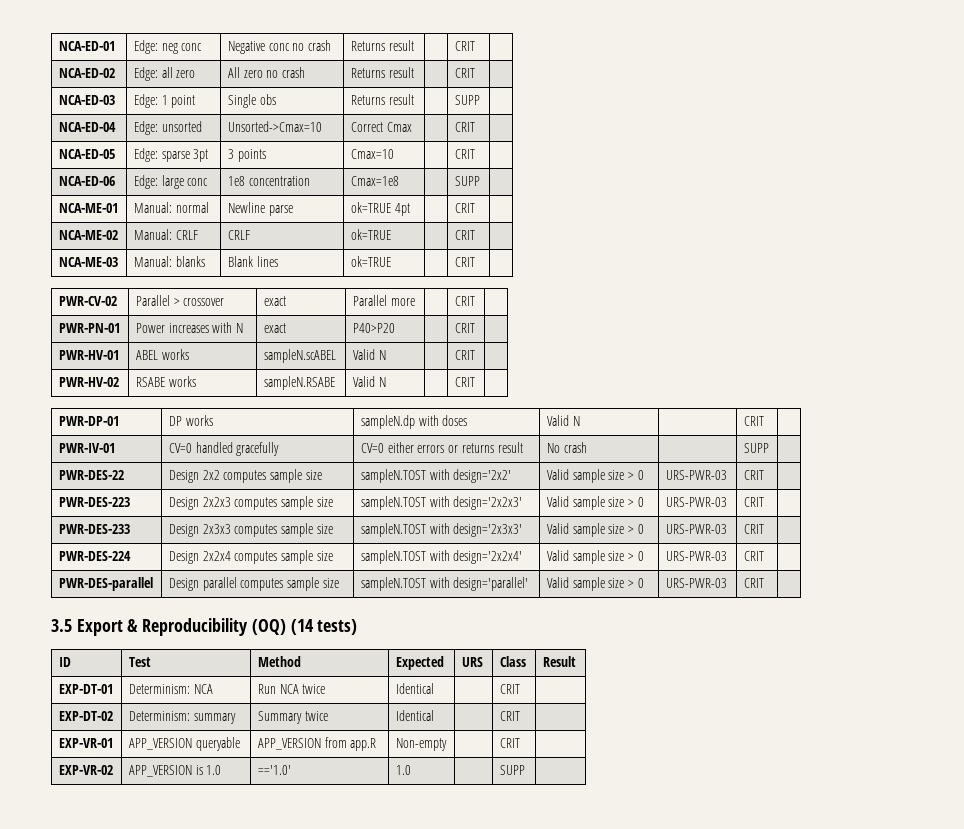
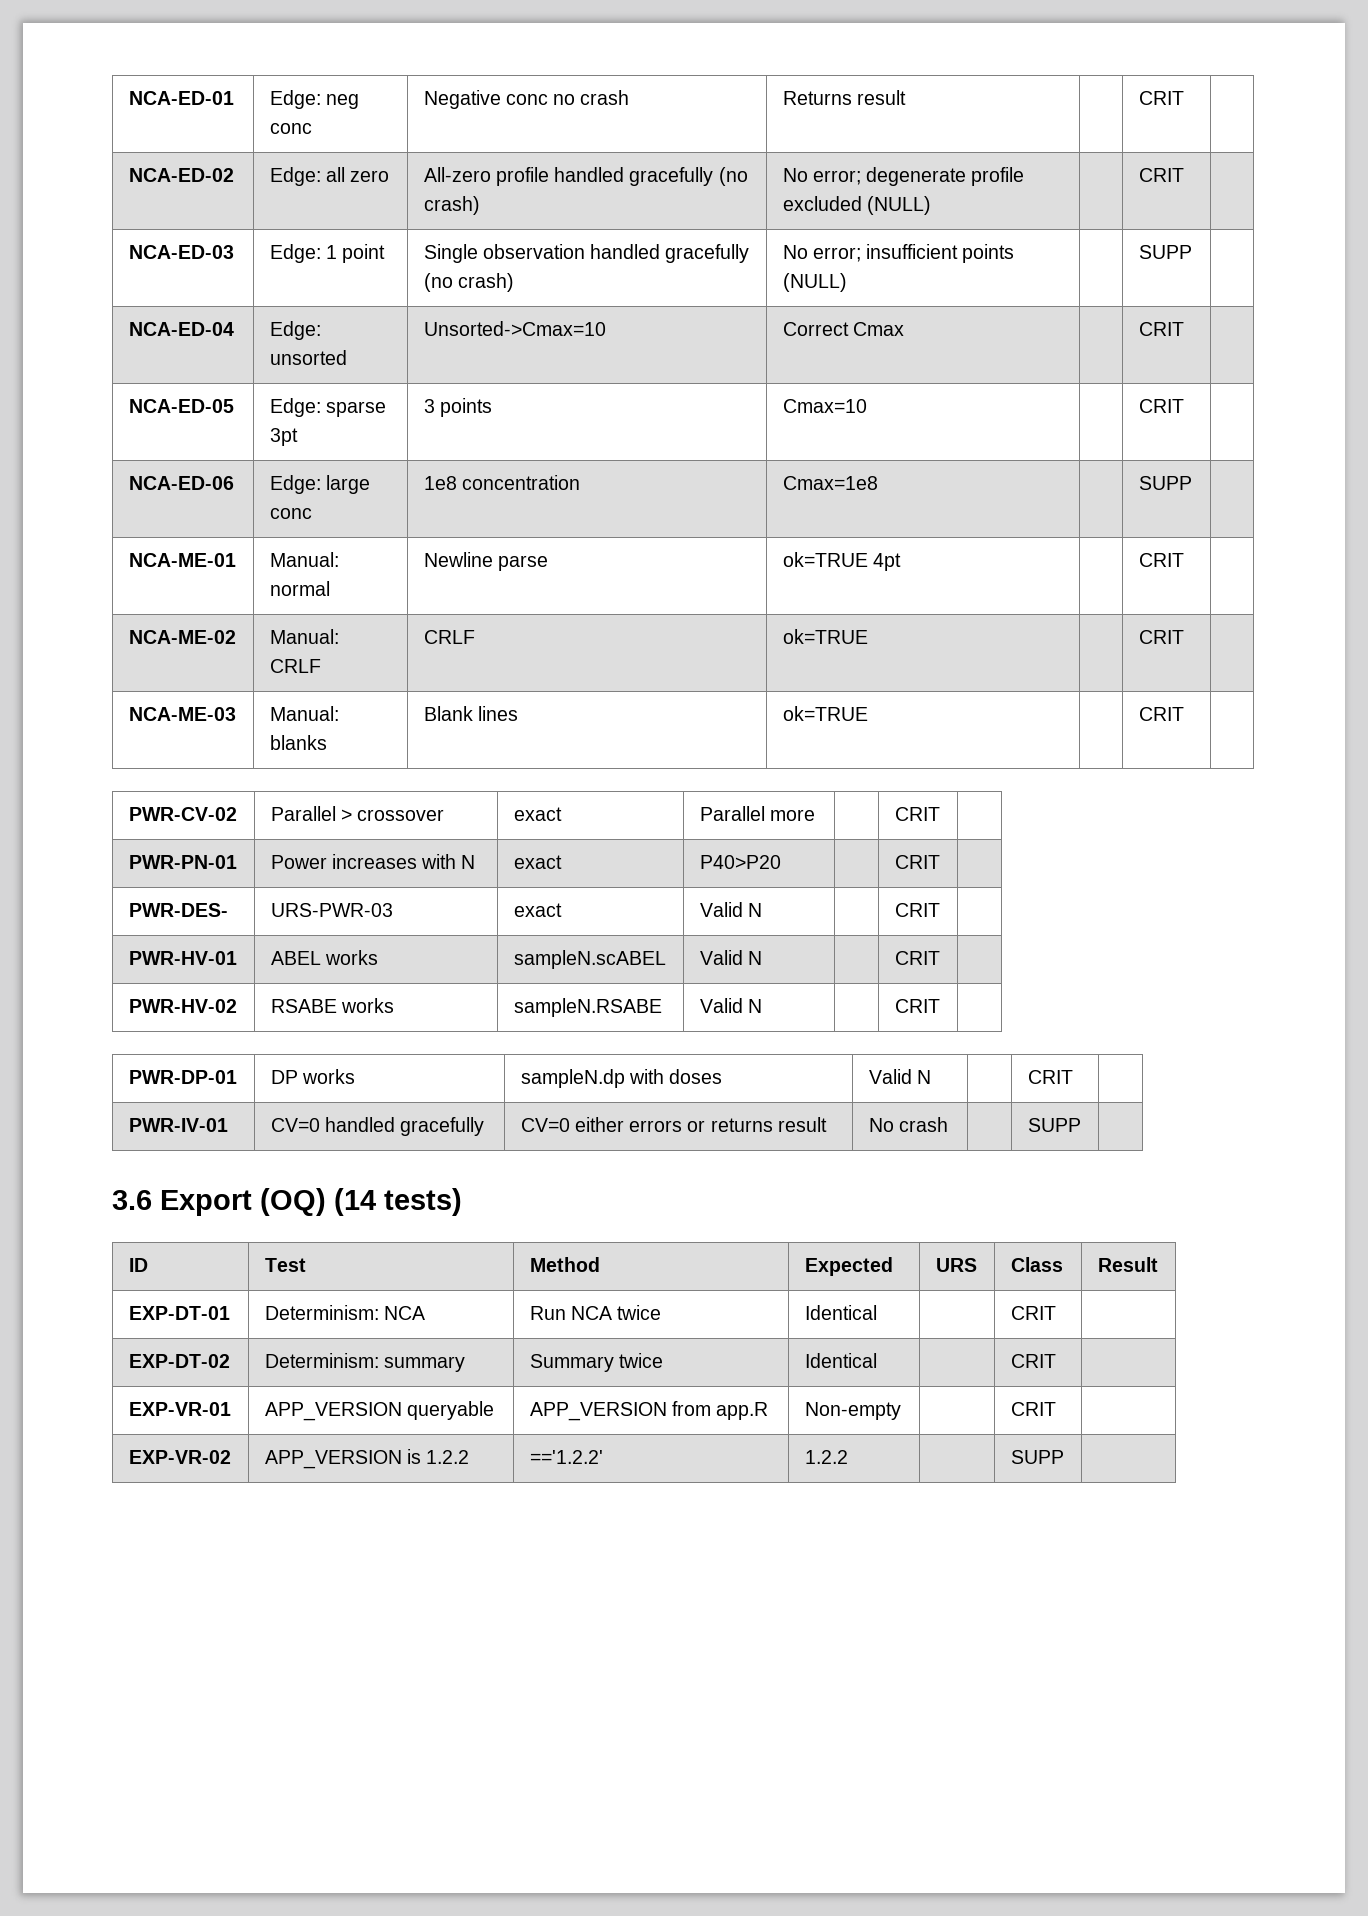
- NCA-ED-02 | Edge: all zero | All zero no crash | Returns result | | CRIT |
+ NCA-ED-02 | Edge: all zero | All-zero profile handled gracefully (no crash) | No error; degenerate profile excluded (NULL) | | CRIT |
- NCA-ED-03 | Edge: 1 point | Single obs | Returns result | | SUPP |
+ NCA-ED-03 | Edge: 1 point | Single observation handled gracefully (no crash) | No error; insufficient points (NULL) | | SUPP |
+ PWR-DES- | URS-PWR-03 | exact | Valid N | | CRIT |
- PWR-DES-22 | Design 2x2 computes sample size | sampleN.TOST with design='2x2' | Valid sample size > 0 | URS-PWR-03 | CRIT |
- PWR-DES-223 | Design 2x2x3 computes sample size | sampleN.TOST with design='2x2x3' | Valid sample size > 0 | URS-PWR-03 | CRIT |
- PWR-DES-233 | Design 2x3x3 computes sample size | sampleN.TOST with design='2x3x3' | Valid sample size > 0 | URS-PWR-03 | CRIT |
- PWR-DES-224 | Design 2x2x4 computes sample size | sampleN.TOST with design='2x2x4' | Valid sample size > 0 | URS-PWR-03 | CRIT |
- PWR-DES-parallel | Design parallel computes sample size | sampleN.TOST with design='parallel' | Valid sample size > 0 | URS-PWR-03 | CRIT |
- 3.5 Export & Reproducibility (OQ) (14 tests)
+ 3.6 Export (OQ) (14 tests)
- EXP-VR-02 | APP_VERSION is 1.0 | =='1.0' | 1.0 | | SUPP |
+ EXP-VR-02 | APP_VERSION is 1.2.2 | =='1.2.2' | 1.2.2 | | SUPP |

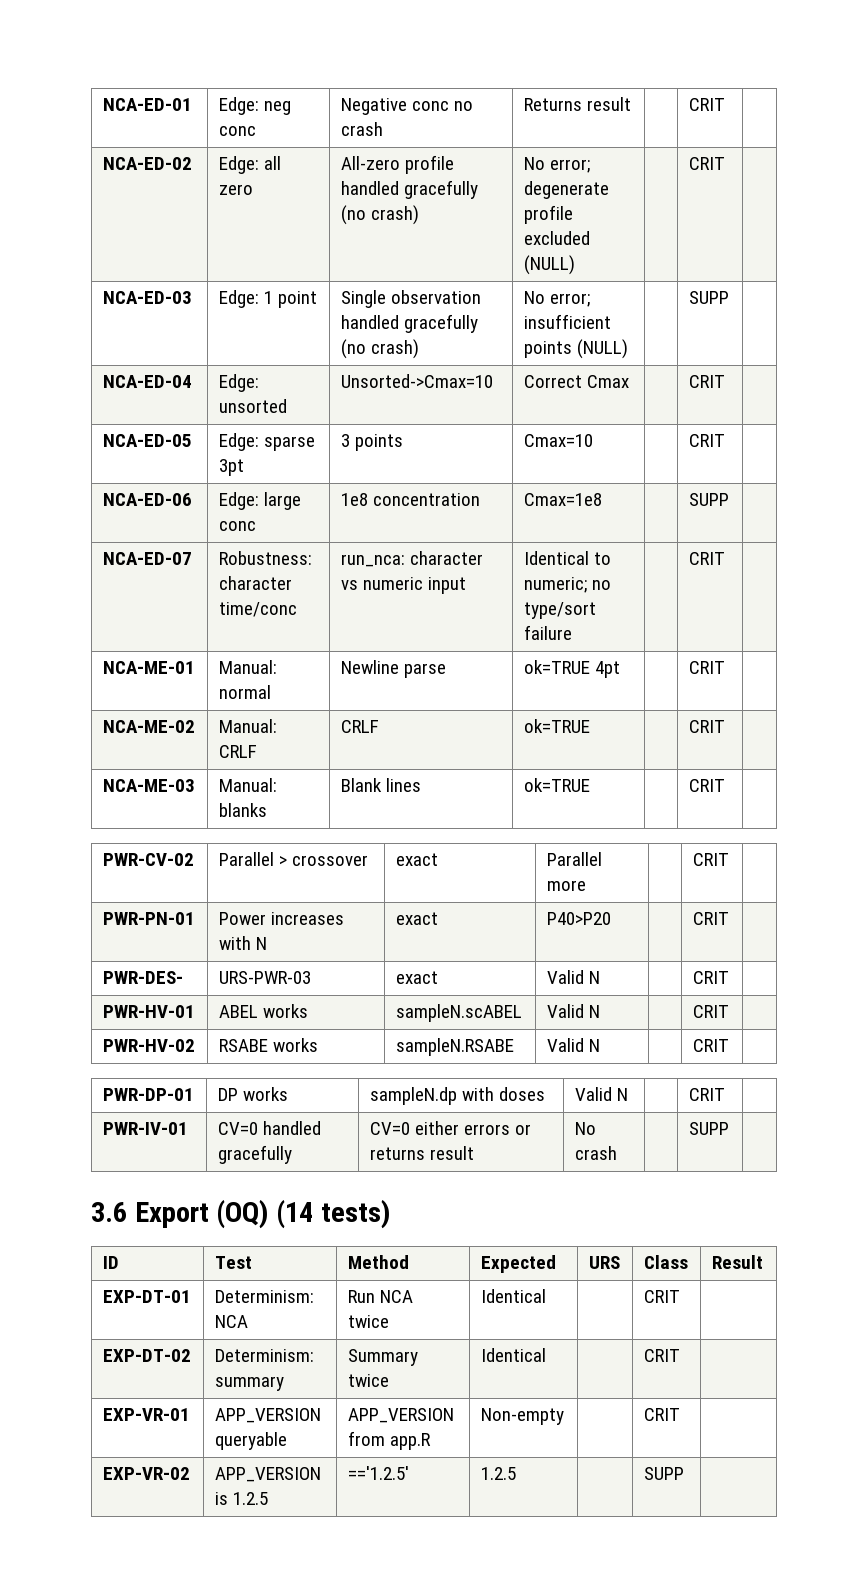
+ NCA-ED-07 | Robustness: character time/conc | run_nca: character vs numeric input | Identical to numeric; no type/sort failure | | CRIT |
- EXP-VR-02 | APP_VERSION is 1.2.2 | =='1.2.2' | 1.2.2 | | SUPP |
+ EXP-VR-02 | APP_VERSION is 1.2.5 | =='1.2.5' | 1.2.5 | | SUPP |

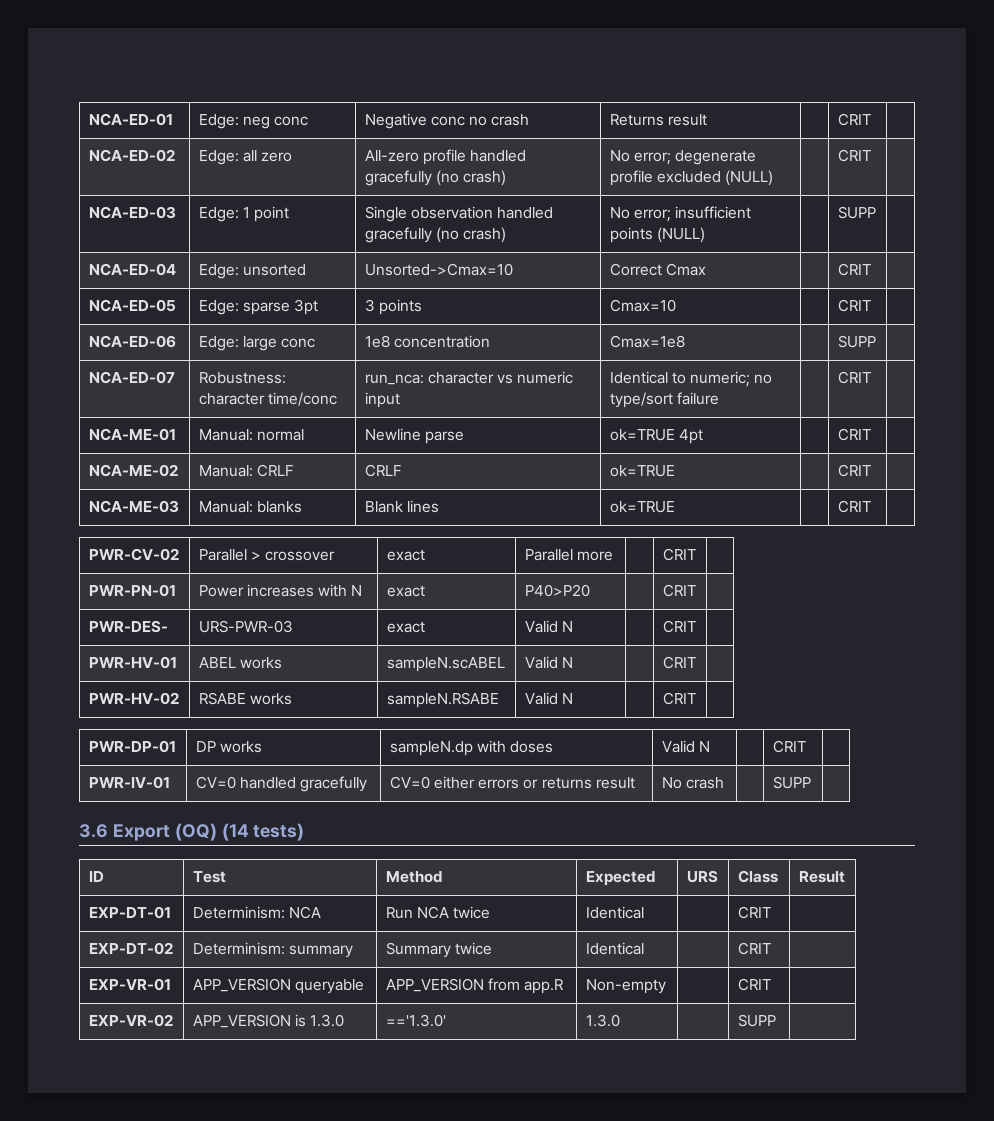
- EXP-VR-02 | APP_VERSION is 1.2.5 | =='1.2.5' | 1.2.5 | | SUPP |
+ EXP-VR-02 | APP_VERSION is 1.3.0 | =='1.3.0' | 1.3.0 | | SUPP |

